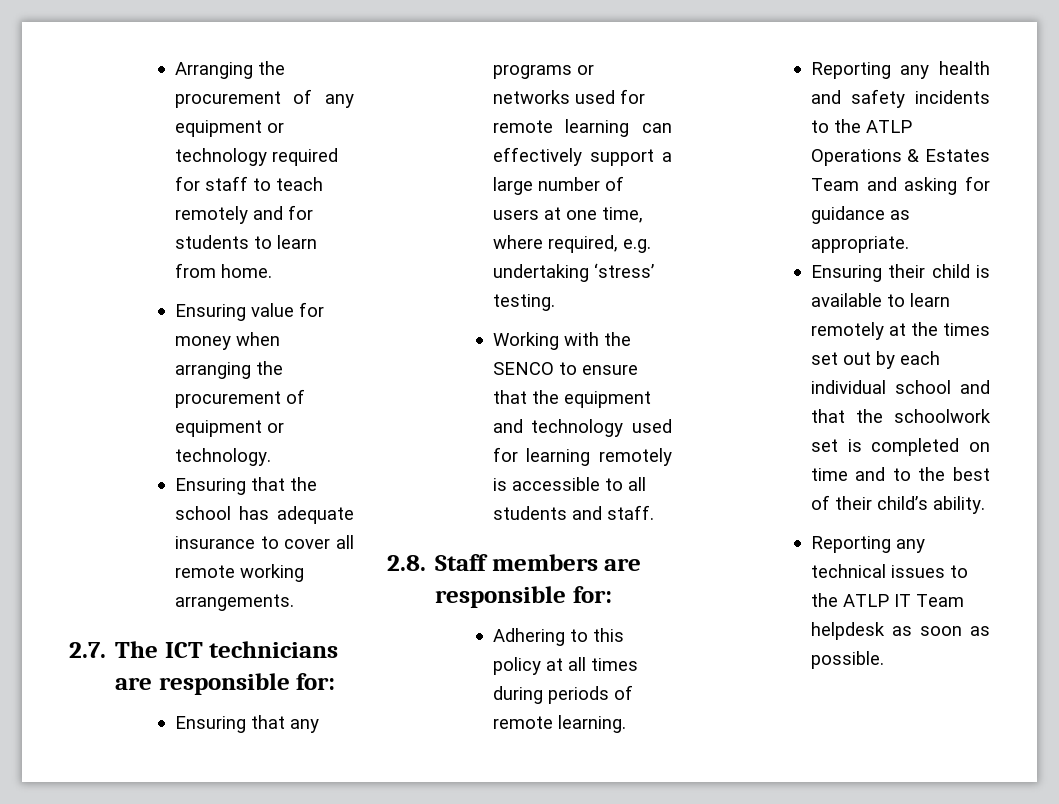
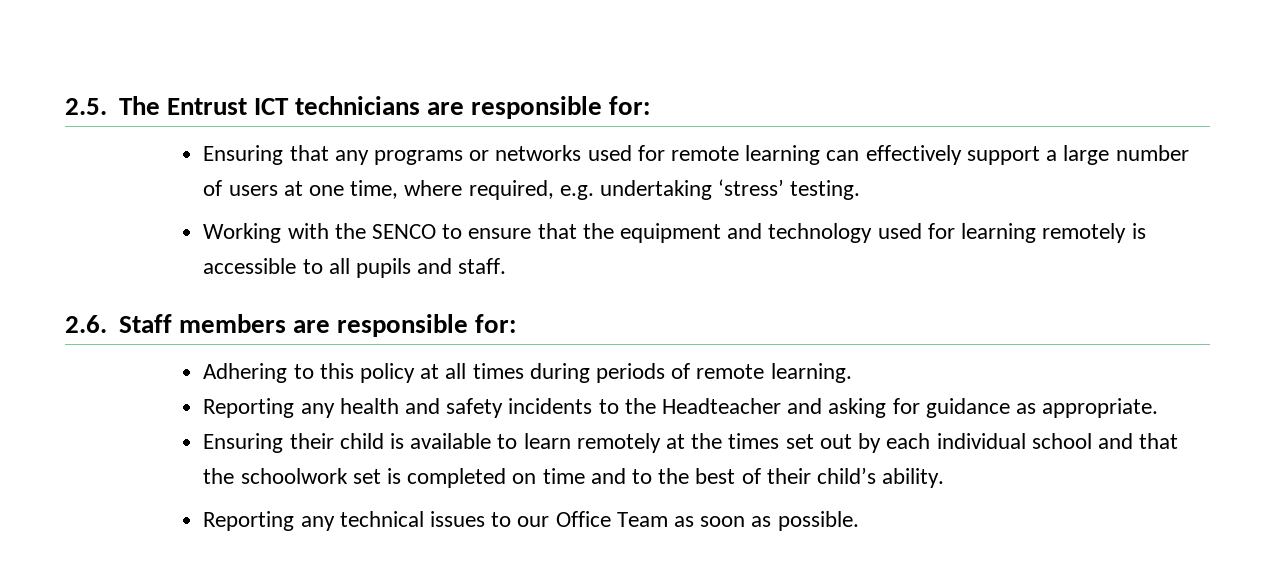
- Arranging the procurement of any equipment or technology required for staff to teach remotely and for students to learn from home.
- Ensuring value for money when arranging the procurement of equipment or technology.
- Ensuring that the school has adequate insurance to cover all remote working arrangements.
- 2.7. The ICT technicians are responsible for:
+ 2.5. The Entrust ICT technicians are responsible for:
- Working with the SENCO to ensure that the equipment and technology used for learning remotely is accessible to all students and staff.
+ Working with the SENCO to ensure that the equipment and technology used for learning remotely is accessible to all pupils and staff.
- 2.8. Staff members are responsible for:
+ 2.6. Staff members are responsible for:
- Reporting any health and safety incidents to the ATLP Operations & Estates Team and asking for guidance as appropriate.
+ Reporting any health and safety incidents to the Headteacher and asking for guidance as appropriate.
- Reporting any technical issues to the ATLP IT Team helpdesk as soon as possible.
+ Reporting any technical issues to our Office Team as soon as possible.

